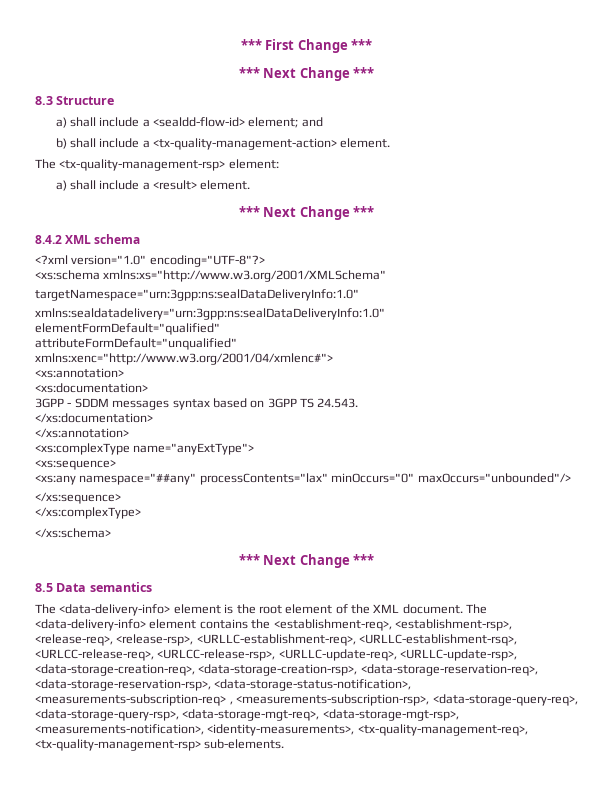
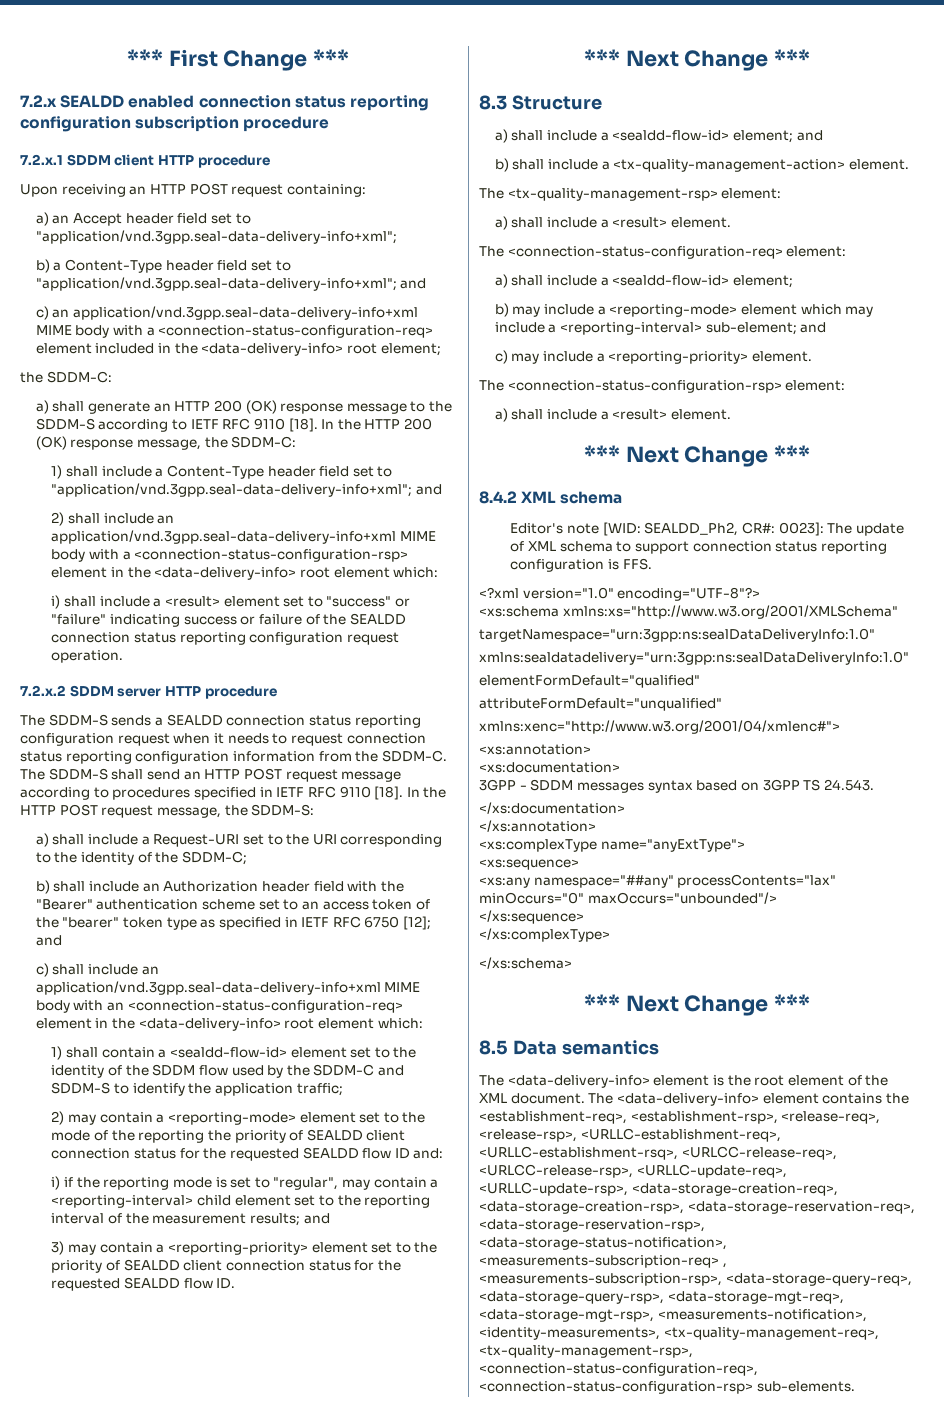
+ 7.2.x SEALDD enabled connection status reporting configuration subscription procedure
+ 7.2.x.1 SDDM client HTTP procedure
+ Upon receiving an HTTP POST request containing:
+ a) an Accept header field set to "application/vnd.3gpp.seal-data-delivery-info+xml";
+ b) a Content-Type header field set to "application/vnd.3gpp.seal-data-delivery-info+xml"; and
+ c) an application/vnd.3gpp.seal-data-delivery-info+xml MIME body with a <connection-status-configuration-req> element included in the <data-delivery-info> root element;
+ the SDDM-C:
+ a) shall generate an HTTP 200 (OK) response message to the SDDM-S according to IETF RFC 9110 [18]. In the HTTP 200 (OK) response message, the SDDM-C:
+ 1) shall include a Content-Type header field set to "application/vnd.3gpp.seal-data-delivery-info+xml"; and
+ 2) shall include an application/vnd.3gpp.seal-data-delivery-info+xml MIME body with a <connection-status-configuration-rsp> element in the <data-delivery-info> root element which:
+ i) shall include a <result> element set to "success" or "failure" indicating success or failure of the SEALDD connection status reporting configuration request operation.
+ 7.2.x.2 SDDM server HTTP procedure
+ The SDDM-S sends a SEALDD connection status reporting configuration request when it needs to request connection status reporting configuration information from the SDDM-C. The SDDM-S shall send an HTTP POST request message according to procedures specified in IETF RFC 9110 [18]. In the HTTP POST request message, the SDDM-S:
+ a) shall include a Request-URI set to the URI corresponding to the identity of the SDDM-C;
+ b) shall include an Authorization header field with the "Bearer" authentication scheme set to an access token of the "bearer" token type as specified in IETF RFC 6750 [12]; and
+ c) shall include an application/vnd.3gpp.seal-data-delivery-info+xml MIME body with an <connection-status-configuration-req> element in the <data-delivery-info> root element which:
+ 1) shall contain a <sealdd-flow-id> element set to the identity of the SDDM flow used by the SDDM-C and SDDM-S to identify the application traffic;
+ 2) may contain a <reporting-mode> element set to the mode of the reporting the priority of SEALDD client connection status for the requested SEALDD flow ID and:
+ i) if the reporting mode is set to "regular", may contain a <reporting-interval> child element set to the reporting interval of the measurement results; and
+ 3) may contain a <reporting-priority> element set to the priority of SEALDD client connection status for the requested SEALDD flow ID.
+ The <connection-status-configuration-req> element:
+ a) shall include a <sealdd-flow-id> element;
+ b) may include a <reporting-mode> element which may include a <reporting-interval> sub-element; and
+ c) may include a <reporting-priority> element.
+ The <connection-status-configuration-rsp> element:
+ a) shall include a <result> element.
+ Editor's note [WID: SEALDD_Ph2, CR#: 0023]: The update of XML schema to support connection status reporting configuration is FFS.
- The <data-delivery-info> element contains the <establishment-req>, <establishment-rsp>, <release-req>, <release-rsp>, <URLLC-establishment-req>, <URLLC-establishment-rsq>, <URLCC-release-req>, <URLCC-release-rsp>, <URLLC-update-req>, <URLLC-update-rsp>, <data-storage-creation-req>, <data-storage-creation-rsp>, <data-storage-reservation-req>, <data-storage-reservation-rsp>, <data-storage-status-notification>, <measurements-subscription-req> , <measurements-subscription-rsp>, <data-storage-query-req>, <data-storage-query-rsp>, <data-storage-mgt-req>, <data-storage-mgt-rsp>, <measurements-notification>, <identity-measurements>, <tx-quality-management-req>, <tx-quality-management-rsp> sub-elements.
+ The <data-delivery-info> element contains the <establishment-req>, <establishment-rsp>, <release-req>, <release-rsp>, <URLLC-establishment-req>, <URLLC-establishment-rsq>, <URLCC-release-req>, <URLCC-release-rsp>, <URLLC-update-req>, <URLLC-update-rsp>, <data-storage-creation-req>, <data-storage-creation-rsp>, <data-storage-reservation-req>, <data-storage-reservation-rsp>, <data-storage-status-notification>, <measurements-subscription-req> , <measurements-subscription-rsp>, <data-storage-query-req>, <data-storage-query-rsp>, <data-storage-mgt-req>, <data-storage-mgt-rsp>, <measurements-notification>, <identity-measurements>, <tx-quality-management-req>, <tx-quality-management-rsp>, <connection-status-configuration-req>, <connection-status-configuration-rsp> sub-elements.

